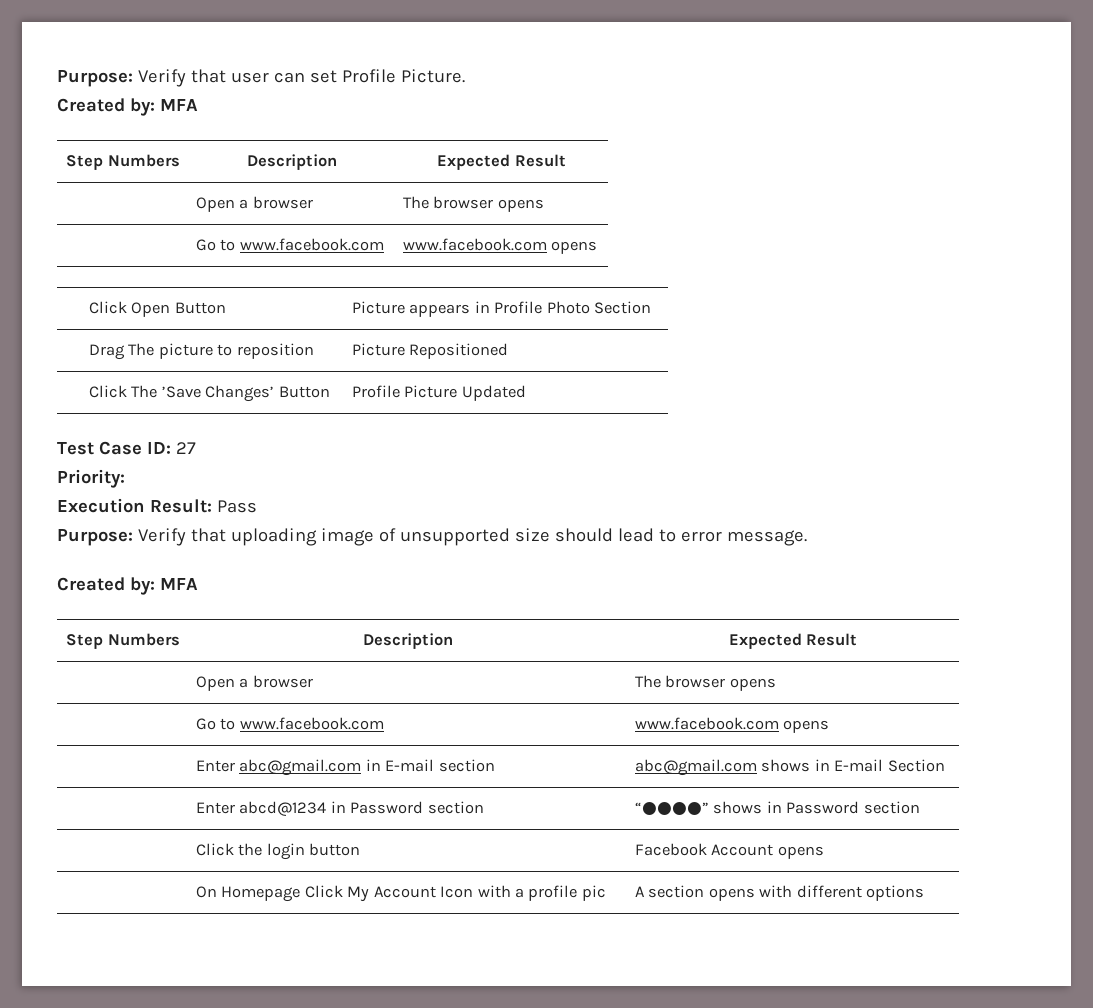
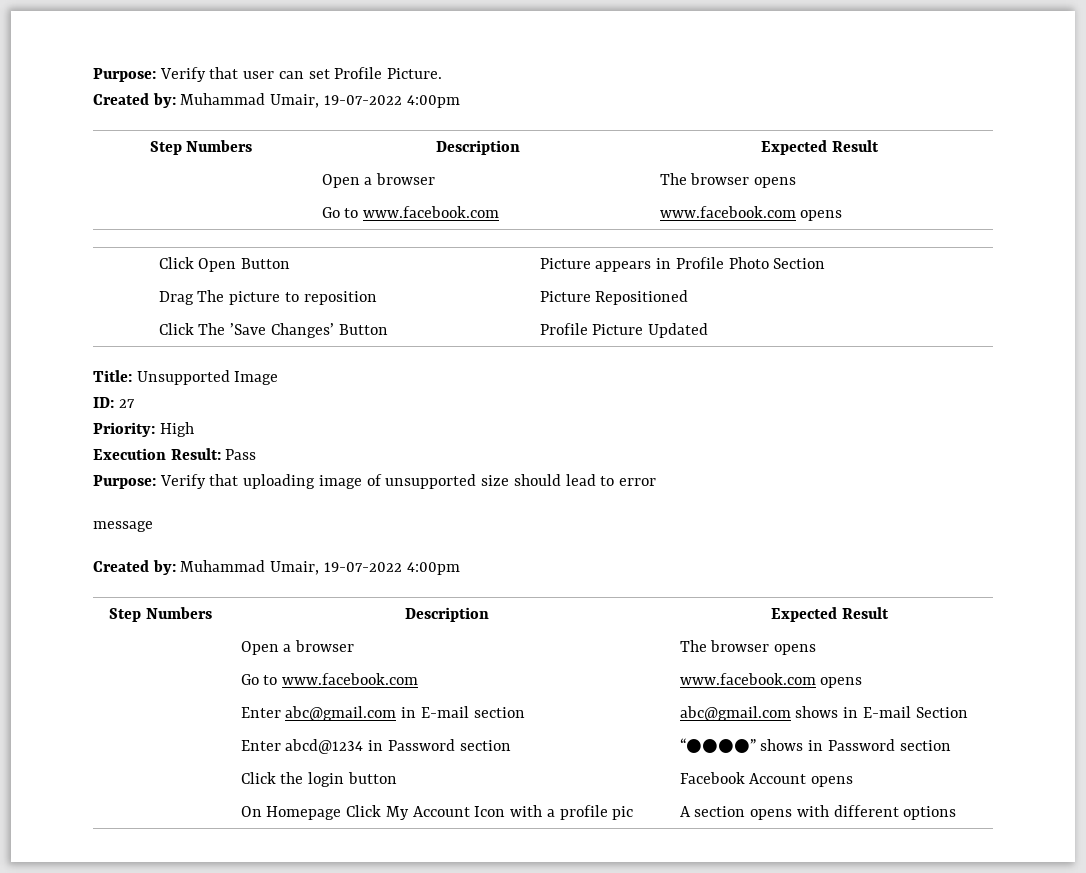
  Purpose: Verify that user can set Profile Picture.
- Created by: MFA
+ Created by: Muhammad Umair, 19-07-2022 4:00pm
- Test Case ID: 27
+ Title: Unsupported Image
+ ID: 27
- Priority:
+ Priority: High
- Purpose: Verify that uploading image of unsupported size should lead to error message.
- Created by: MFA
+ Purpose: Verify that uploading image of unsupported size should lead to error
+ message
+ Created by: Muhammad Umair, 19-07-2022 4:00pm

